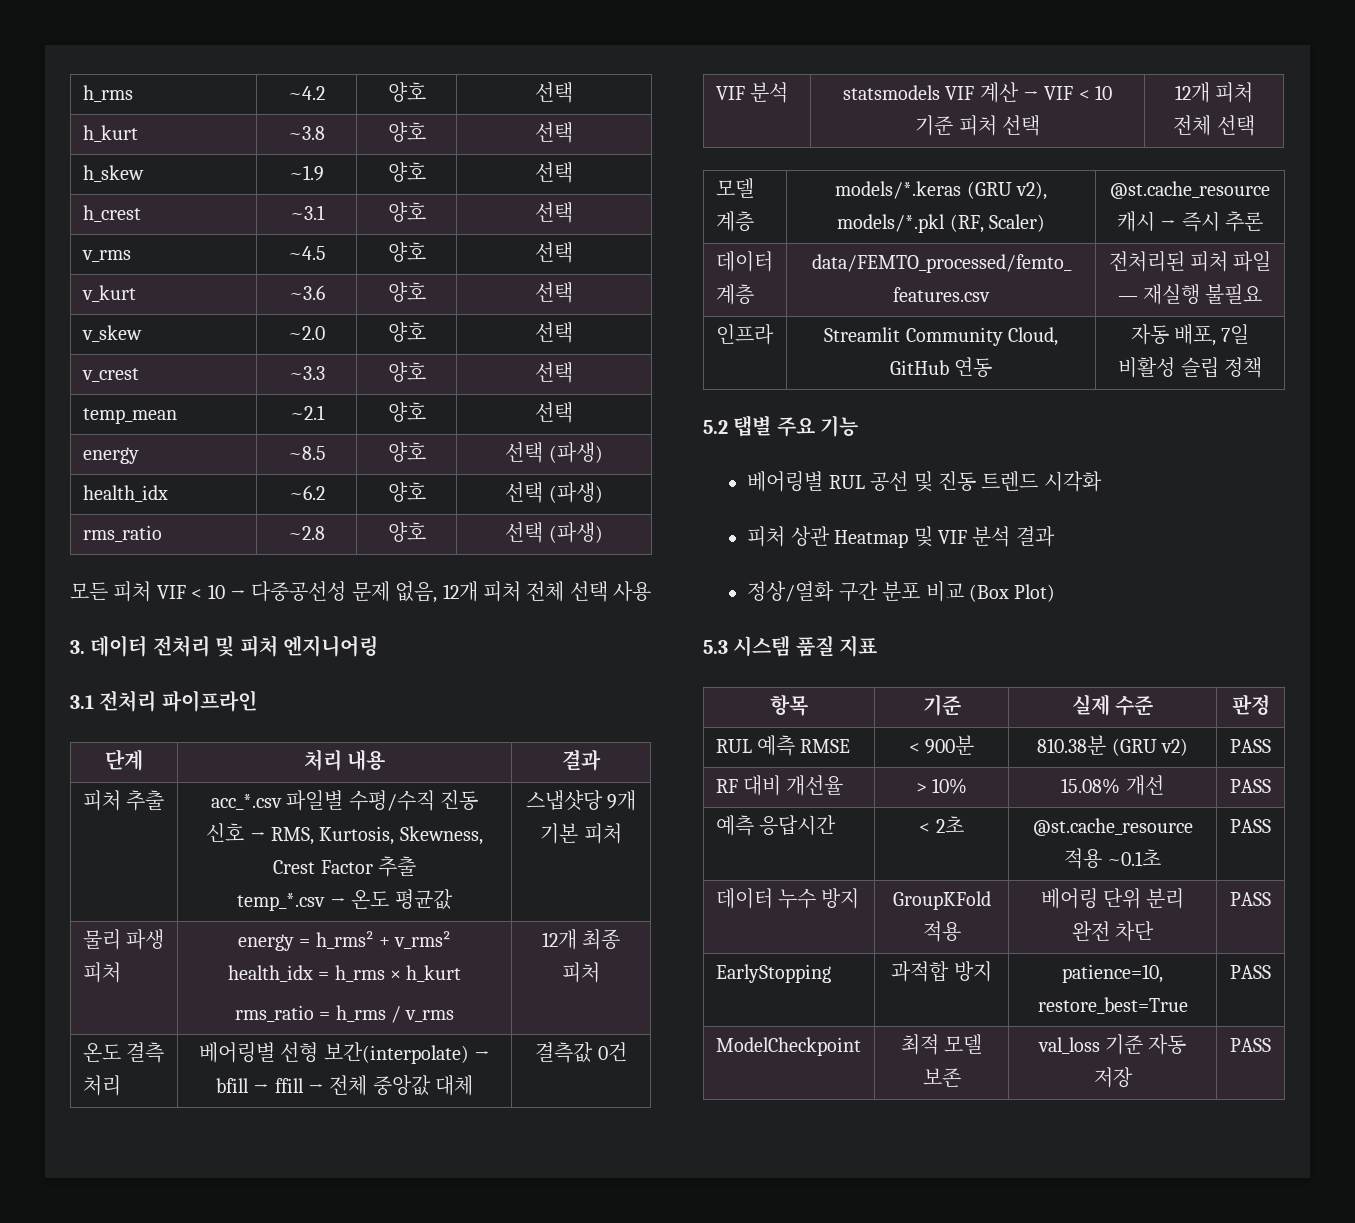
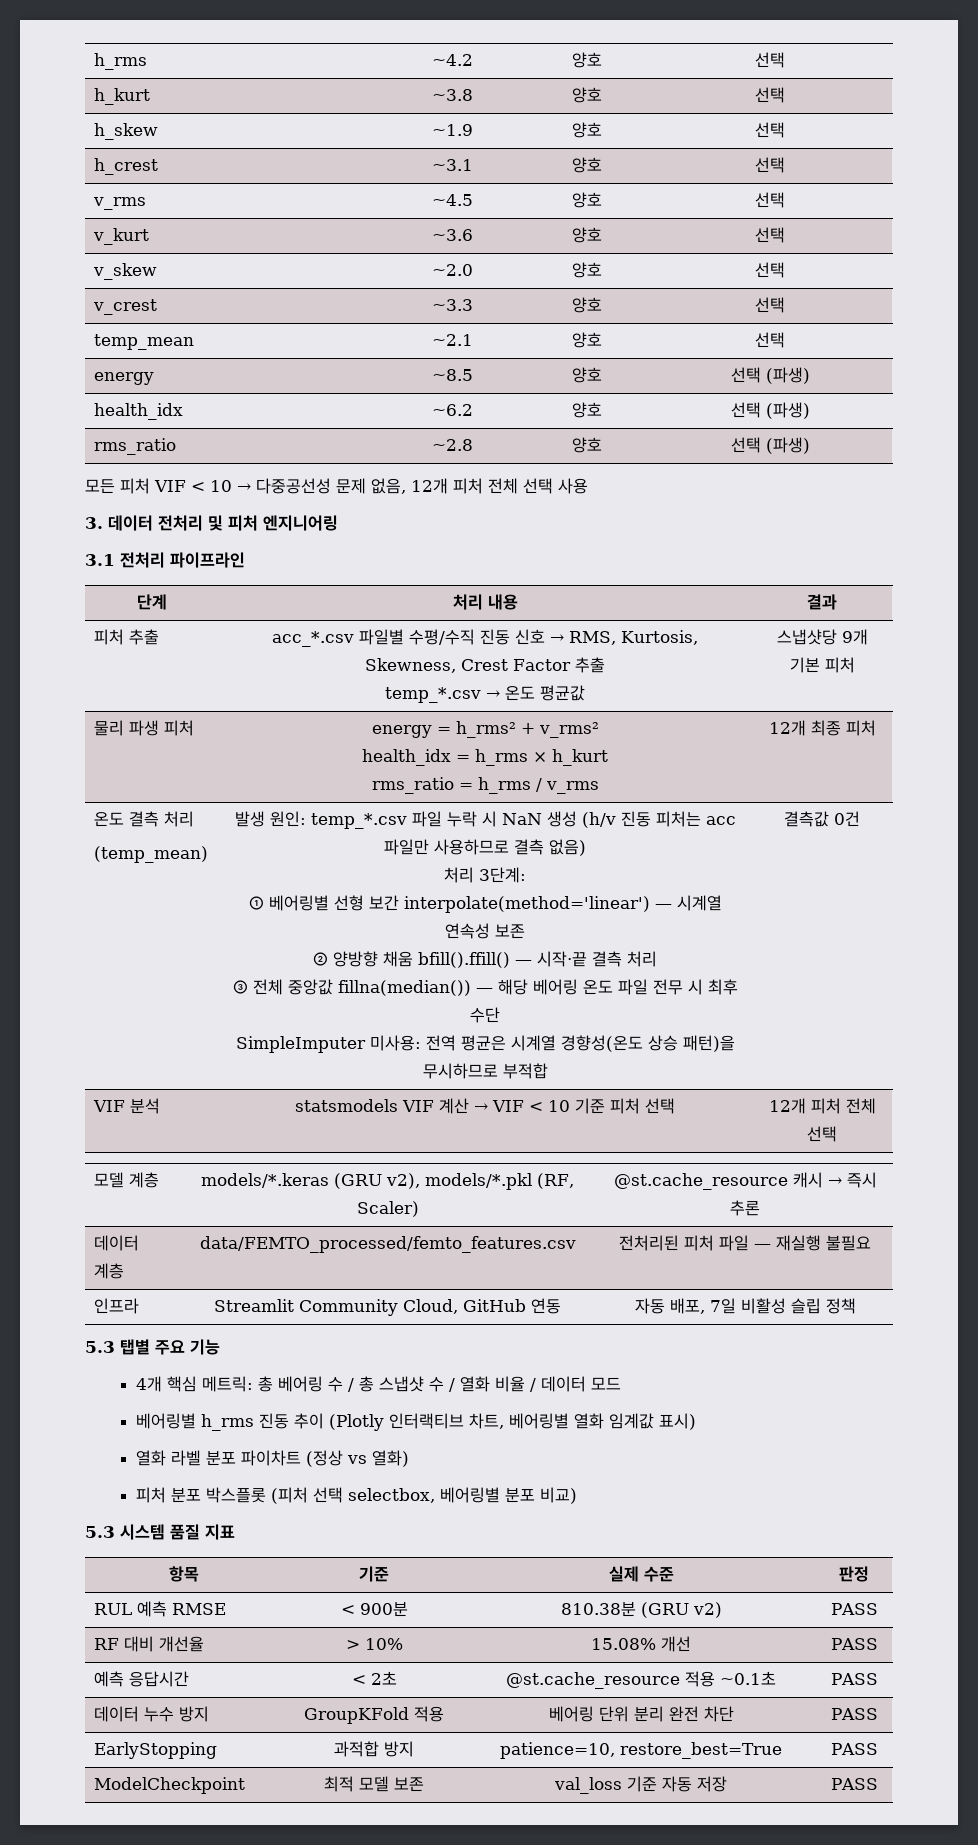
- 베어링별 선형 보간(interpolate) → bfill → ffill → 전체 중앙값 대체
+ (temp_mean) | 발생 원인: temp_*.csv 파일 누락 시 NaN 생성 (h/v 진동 피처는 acc 파일만 사용하므로 결측 없음)
+ 처리 3단계:
+ ① 베어링별 선형 보간 interpolate(method='linear') — 시계열 연속성 보존
+ ② 양방향 채움 bfill().ffill() — 시작·끝 결측 처리
+ ③ 전체 중앙값 fillna(median()) — 해당 베어링 온도 파일 전무 시 최후 수단
+ SimpleImputer 미사용: 전역 평균은 시계열 경향성(온도 상승 패턴)을 무시하므로 부적합
- 5.2 탭별 주요 기능
+ 5.3 탭별 주요 기능
- 베어링별 RUL 공선 및 진동 트렌드 시각화
- 피처 상관 Heatmap 및 VIF 분석 결과
- 정상/열화 구간 분포 비교 (Box Plot)
+ 4개 핵심 메트릭: 총 베어링 수 / 총 스냅샷 수 / 열화 비율 / 데이터 모드
+ 베어링별 h_rms 진동 추이 (Plotly 인터랙티브 차트, 베어링별 열화 임계값 표시)
+ 열화 라벨 분포 파이차트 (정상 vs 열화)
+ 피처 분포 박스플롯 (피처 선택 selectbox, 베어링별 분포 비교)

